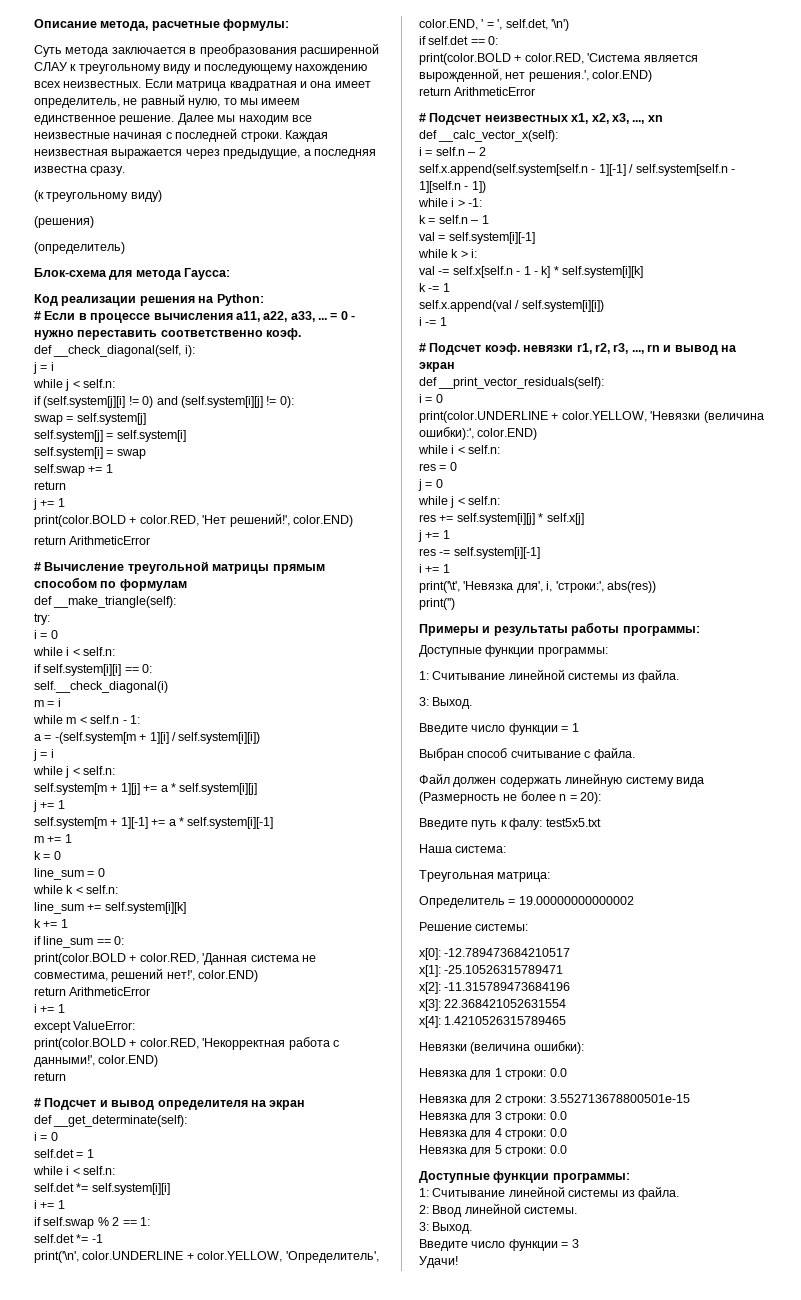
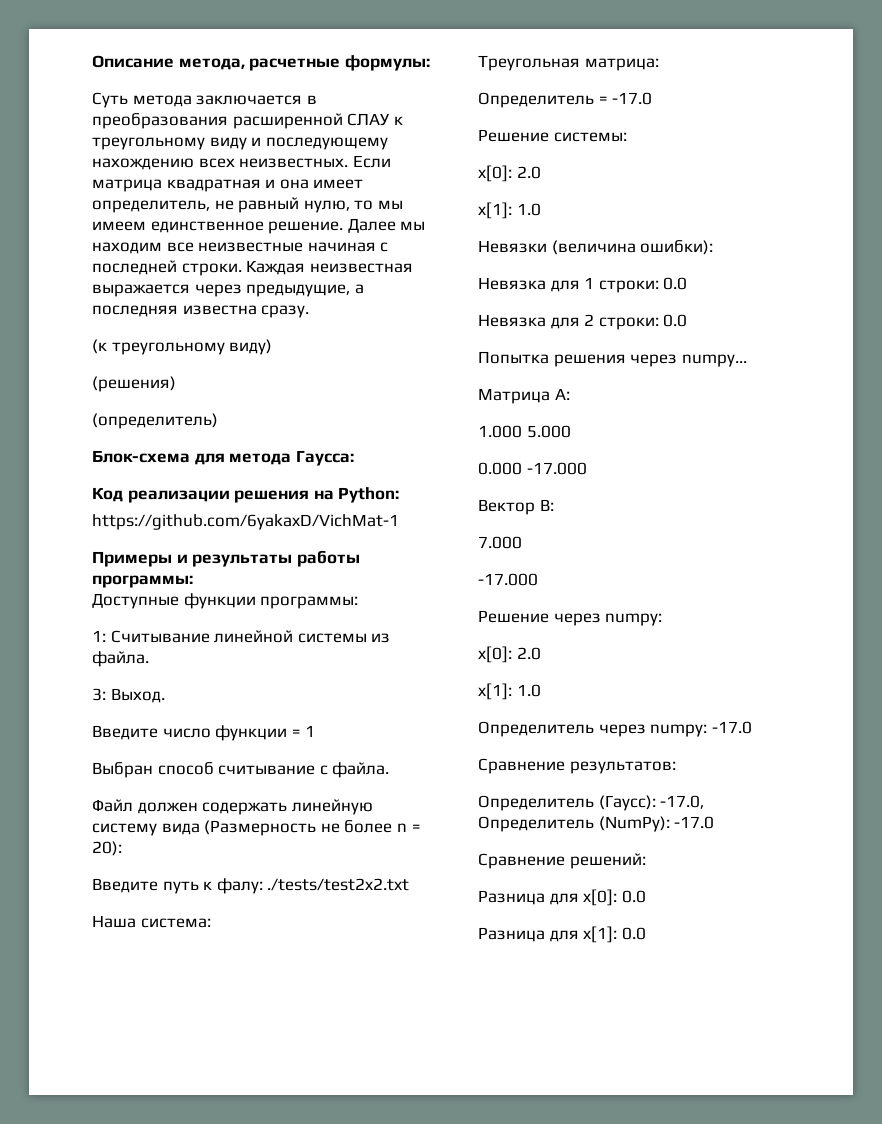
- # Если в процессе вычисления a11, a22, a33, ... = 0 - нужно переставить соответственно коэф.
- def __check_diagonal(self, i):
- j = i
- while j < self.n:
- if (self.system[j][i] != 0) and (self.system[i][j] != 0):
- swap = self.system[j]
- self.system[j] = self.system[i]
- self.system[i] = swap
- self.swap += 1
- return
- j += 1
- print(color.BOLD + color.RED, 'Нет решений!', color.END)
- return ArithmeticError
- # Вычисление треугольной матрицы прямым способом по формулам
- def __make_triangle(self):
- try:
- i = 0
- while i < self.n:
- if self.system[i][i] == 0:
- self.__check_diagonal(i)
- m = i
- while m < self.n - 1:
- a = -(self.system[m + 1][i] / self.system[i][i])
- j = i
- while j < self.n:
- self.system[m + 1][j] += a * self.system[i][j]
- j += 1
- self.system[m + 1][-1] += a * self.system[i][-1]
- m += 1
- k = 0
- line_sum = 0
- while k < self.n:
- line_sum += self.system[i][k]
- k += 1
- if line_sum == 0:
- print(color.BOLD + color.RED, 'Данная система не совместима, решений нет!', color.END)
- return ArithmeticError
- i += 1
- except ValueError:
- print(color.BOLD + color.RED, 'Некорректная работа с данными!', color.END)
- return
- # Подсчет и вывод определителя на экран
- def __get_determinate(self):
- i = 0
- self.det = 1
- while i < self.n:
- self.det *= self.system[i][i]
- i += 1
- if self.swap % 2 == 1:
- self.det *= -1
- print('\n', color.UNDERLINE + color.YELLOW, 'Определитель', color.END, ' = ', self.det, '\n')
- if self.det == 0:
- print(color.BOLD + color.RED, 'Система является вырожденной, нет решения.', color.END)
- return ArithmeticError
- # Подсчет неизвестных x1, x2, x3, ..., xn
- def __calc_vector_x(self):
- i = self.n – 2
- self.x.append(self.system[self.n - 1][-1] / self.system[self.n - 1][self.n - 1])
- while i > -1:
- k = self.n – 1
- val = self.system[i][-1]
- while k > i:
- val -= self.x[self.n - 1 - k] * self.system[i][k]
- k -= 1
- self.x.append(val / self.system[i][i])
- i -= 1
- # Подсчет коэф. невязки r1, r2, r3, ..., rn и вывод на экран
- def __print_vector_residuals(self):
- i = 0
- print(color.UNDERLINE + color.YELLOW, 'Невязки (величина ошибки):', color.END)
- while i < self.n:
- res = 0
- j = 0
- while j < self.n:
- res += self.system[i][j] * self.x[j]
- j += 1
- res -= self.system[i][-1]
- i += 1
- print('\t', 'Невязка для', i, 'строки:', abs(res))
- print('')
+ https://github.com/6yakaxD/VichMat-1
- Введите путь к фалу: test5x5.txt
+ Введите путь к фалу: ./tests/test2x2.txt
- Определитель = 19.00000000000002
+ Определитель = -17.0
  Решение системы:
- x[0]: -12.789473684210517
- x[1]: -25.10526315789471
- x[2]: -11.315789473684196
- x[3]: 22.368421052631554
- x[4]: 1.4210526315789465
+ x[0]: 2.0
+ x[1]: 1.0
- Невязка для 2 строки: 3.552713678800501e-15
- Невязка для 3 строки: 0.0
- Невязка для 4 строки: 0.0
- Невязка для 5 строки: 0.0
- Доступные функции программы:
- 1: Считывание линейной системы из файла.
- 2: Ввод линейной системы.
- 3: Выход.
- Введите число функции = 3
- Удачи!
+ Невязка для 2 строки: 0.0
+ Попытка решения через numpy...
+ Матрица A:
+ 1.000 5.000
+ 0.000 -17.000
+ Вектор B:
+ 7.000
+ -17.000
+ Решение через numpy:
+ x[0]: 2.0
+ x[1]: 1.0
+ Определитель через numpy: -17.0
+ Сравнение результатов:
+ Определитель (Гаусс): -17.0, Определитель (NumPy): -17.0
+ Сравнение решений:
+ Разница для x[0]: 0.0
+ Разница для x[1]: 0.0

